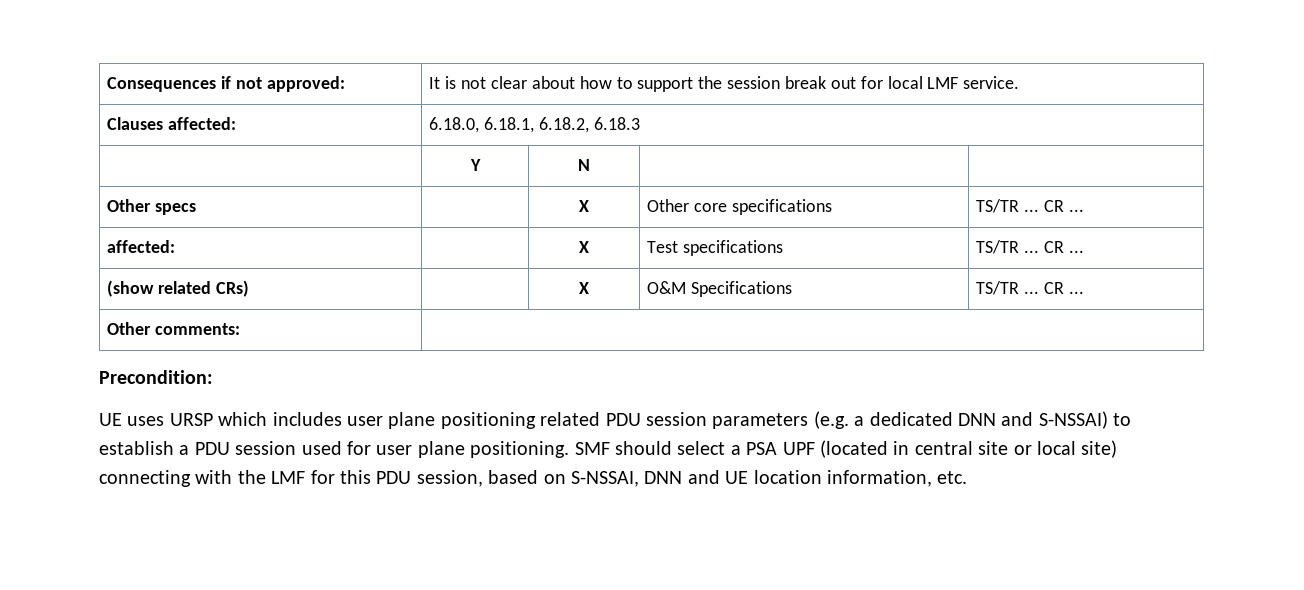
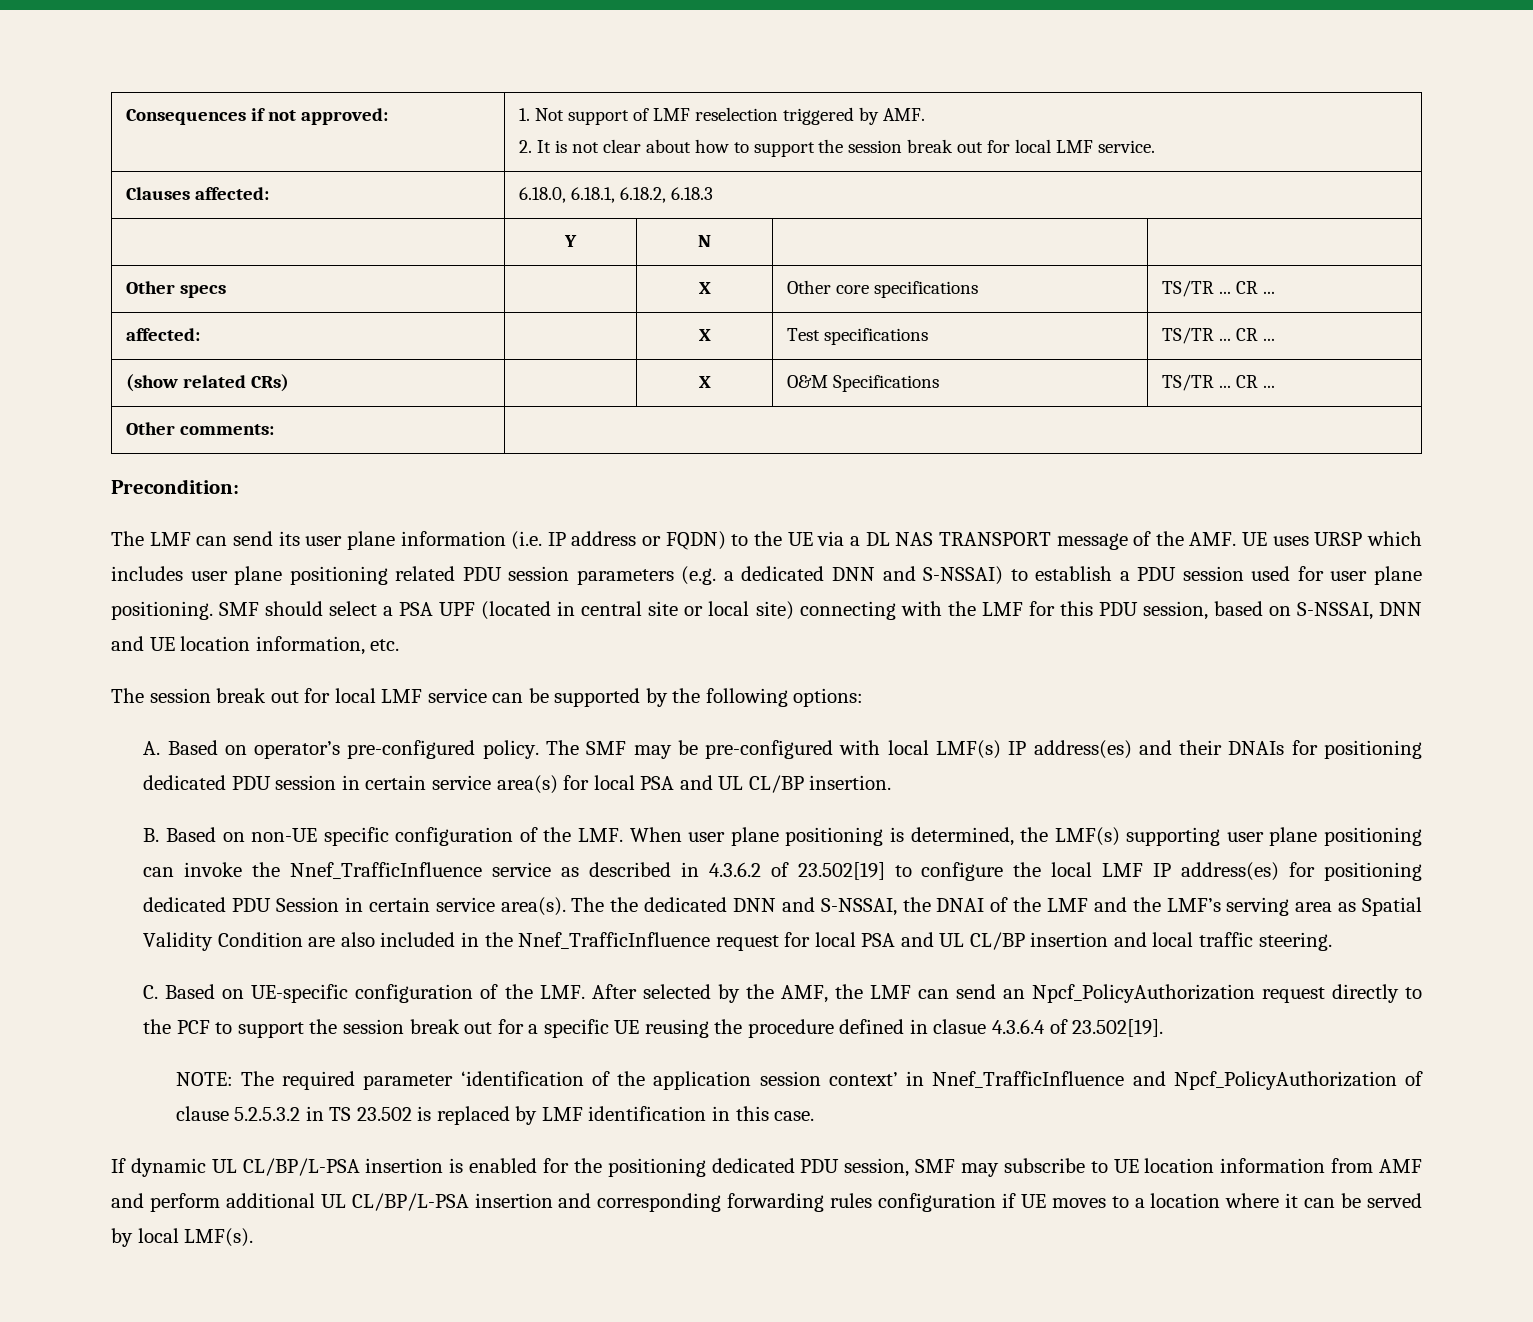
- Consequences if not approved: | It is not clear about how to support the session break out for local LMF service.
+ Consequences if not approved: | 1. Not support of LMF reselection triggered by AMF.
+ 2. It is not clear about how to support the session break out for local LMF service.
- UE uses URSP which includes user plane positioning related PDU session parameters (e.g. a dedicated DNN and S-NSSAI) to establish a PDU session used for user plane positioning.
+ The LMF can send its user plane information (i.e. IP address or FQDN) to the UE via a DL NAS TRANSPORT message of the AMF. UE uses URSP which includes user plane positioning related PDU session parameters (e.g. a dedicated DNN and S-NSSAI) to establish a PDU session used for user plane positioning.
+ The session break out for local LMF service can be supported by the following options:
+ A. Based on operator’s pre-configured policy. The SMF may be pre-configured with local LMF(s) IP address(es) and their DNAIs for positioning dedicated PDU session in certain service area(s) for local PSA and UL CL/BP insertion.
+ B. Based on non-UE specific configuration of the LMF. When user plane positioning is determined, the LMF(s) supporting user plane positioning can invoke the Nnef_TrafficInfluence service as described in 4.3.6.2 of 23.502[19] to configure the local LMF IP address(es) for positioning dedicated PDU Session in certain service area(s). The the dedicated DNN and S-NSSAI, the DNAI of the LMF and the LMF’s serving area as Spatial Validity Condition are also included in the Nnef_TrafficInfluence request for local PSA and UL CL/BP insertion and local traffic steering.
+ C. Based on UE-specific configuration of the LMF. After selected by the AMF, the LMF can send an Npcf_PolicyAuthorization request directly to the PCF to support the session break out for a specific UE reusing the procedure defined in clasue 4.3.6.4 of 23.502[19].
+ NOTE: The required parameter ‘identification of the application session context’ in Nnef_TrafficInfluence and Npcf_PolicyAuthorization of clause 5.2.5.3.2 in TS 23.502 is replaced by LMF identification in this case.
+ If dynamic UL CL/BP/L-PSA insertion is enabled for the positioning dedicated PDU session, SMF may subscribe to UE location information from AMF and perform additional UL CL/BP/L-PSA insertion and corresponding forwarding rules configuration if UE moves to a location where it can be served by local LMF(s).

